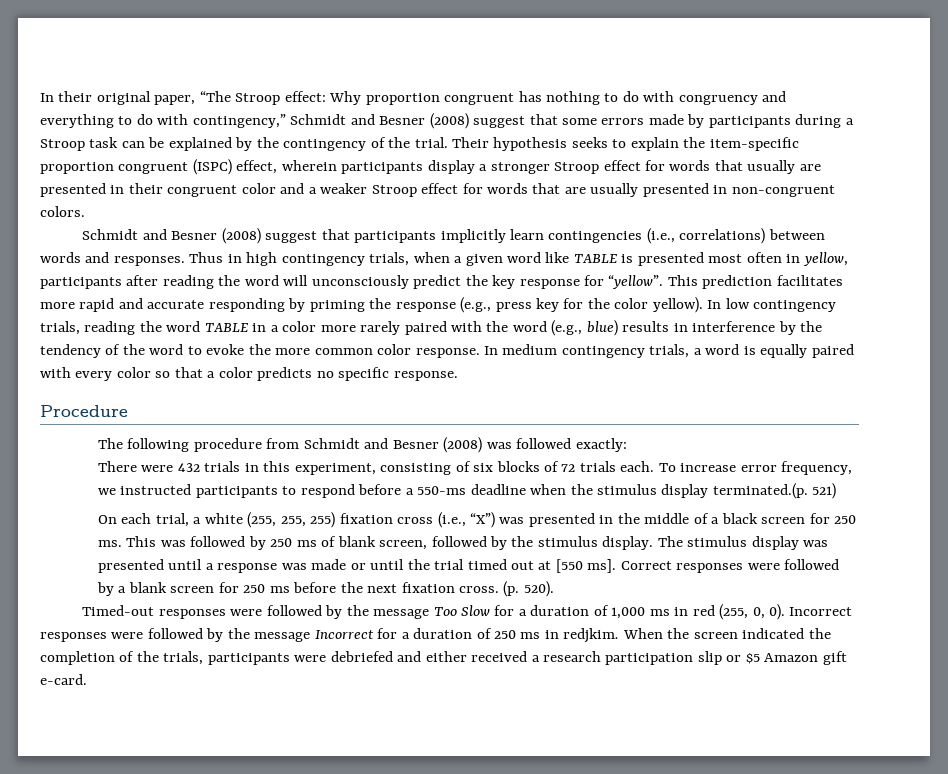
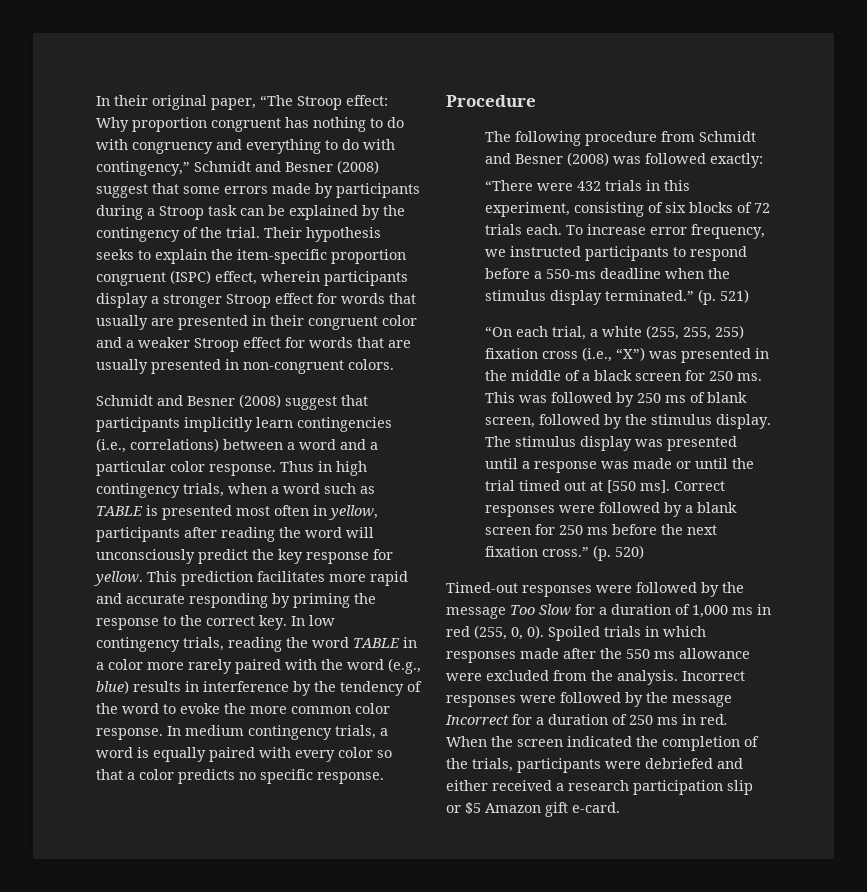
- Schmidt and Besner (2008) suggest that participants implicitly learn contingencies (i.e., correlations) between words and responses.
+ Schmidt and Besner (2008) suggest that participants implicitly learn contingencies (i.e., correlations) between a word and a particular color response.
- Thus in high contingency trials, when a given word like TABLE is presented most often in yellow, participants after reading the word will unconsciously predict the key response for “yellow”.
+ Thus in high contingency trials, when a word such as TABLE is presented most often in yellow, participants after reading the word will unconsciously predict the key response for yellow.
- This prediction facilitates more rapid and accurate responding by priming the response (e.g., press key for the color yellow).
+ This prediction facilitates more rapid and accurate responding by priming the response to the correct key.
- There were 432 trials in this experiment, consisting of six blocks of 72 trials each.
+ “There were 432 trials in this experiment, consisting of six blocks of 72 trials each.
- To increase error frequency, we instructed participants to respond before a 550-ms deadline when the stimulus display terminated.(p. 521)
+ To increase error frequency, we instructed participants to respond before a 550-ms deadline when the stimulus display terminated.” (p. 521)
- On each trial, a white (255, 255, 255) fixation cross (i.e., “X”) was presented in the middle of a black screen for 250 ms.
+ “On each trial, a white (255, 255, 255) fixation cross (i.e., “X”) was presented in the middle of a black screen for 250 ms.
- Correct responses were followed by a blank screen for 250 ms before the next fixation cross. (p. 520).
+ Correct responses were followed by a blank screen for 250 ms before the next fixation cross.” (p. 520)
+ Spoiled trials in which responses made after the 550 ms allowance were excluded from the analysis.
- Incorrect responses were followed by the message Incorrect for a duration of 250 ms in redjkim.
+ Incorrect responses were followed by the message Incorrect for a duration of 250 ms in red.

